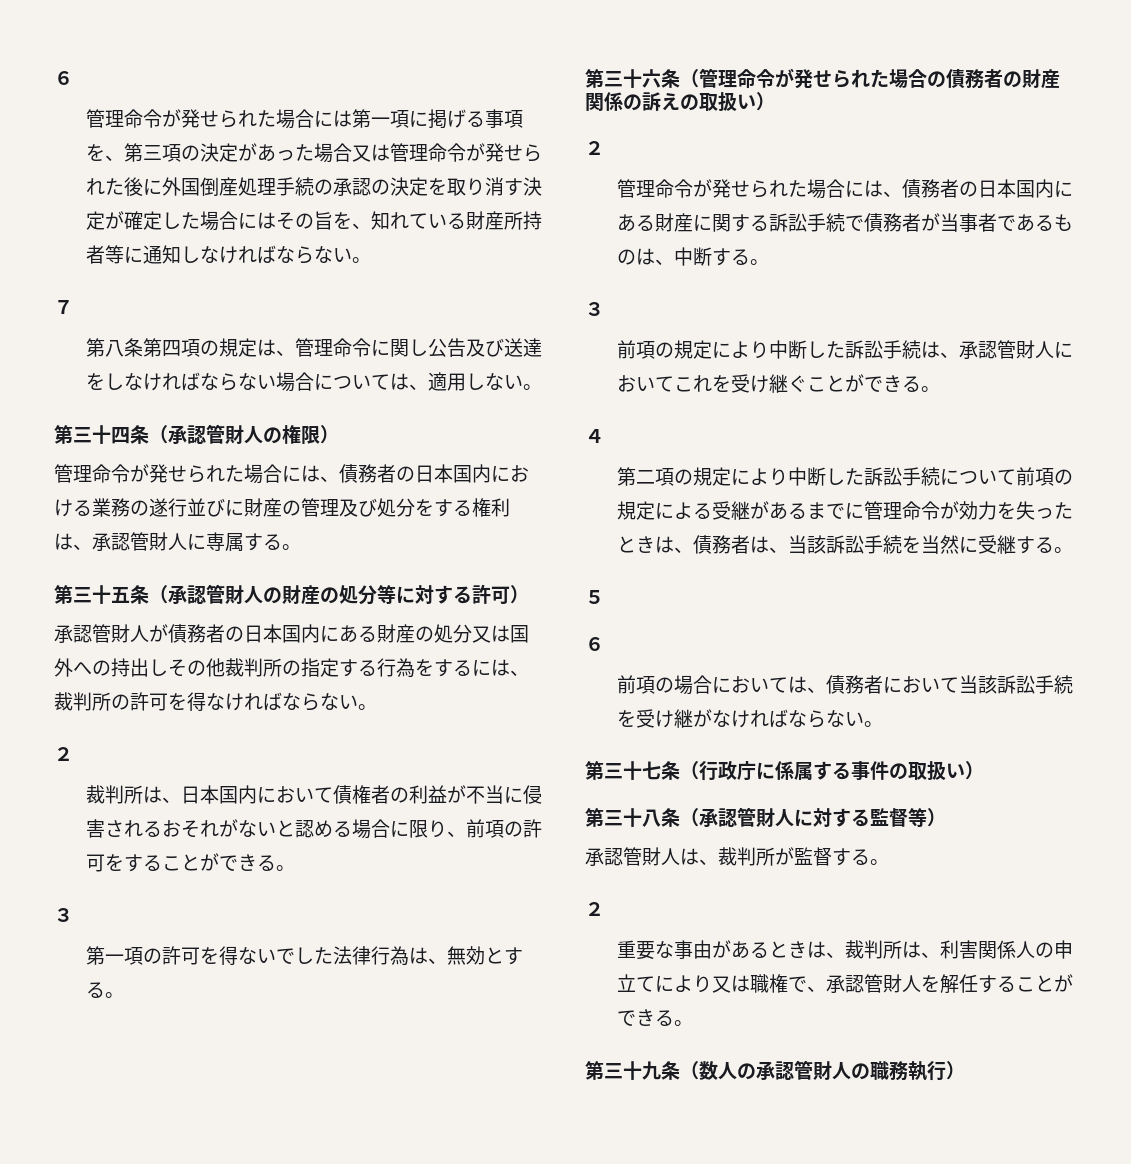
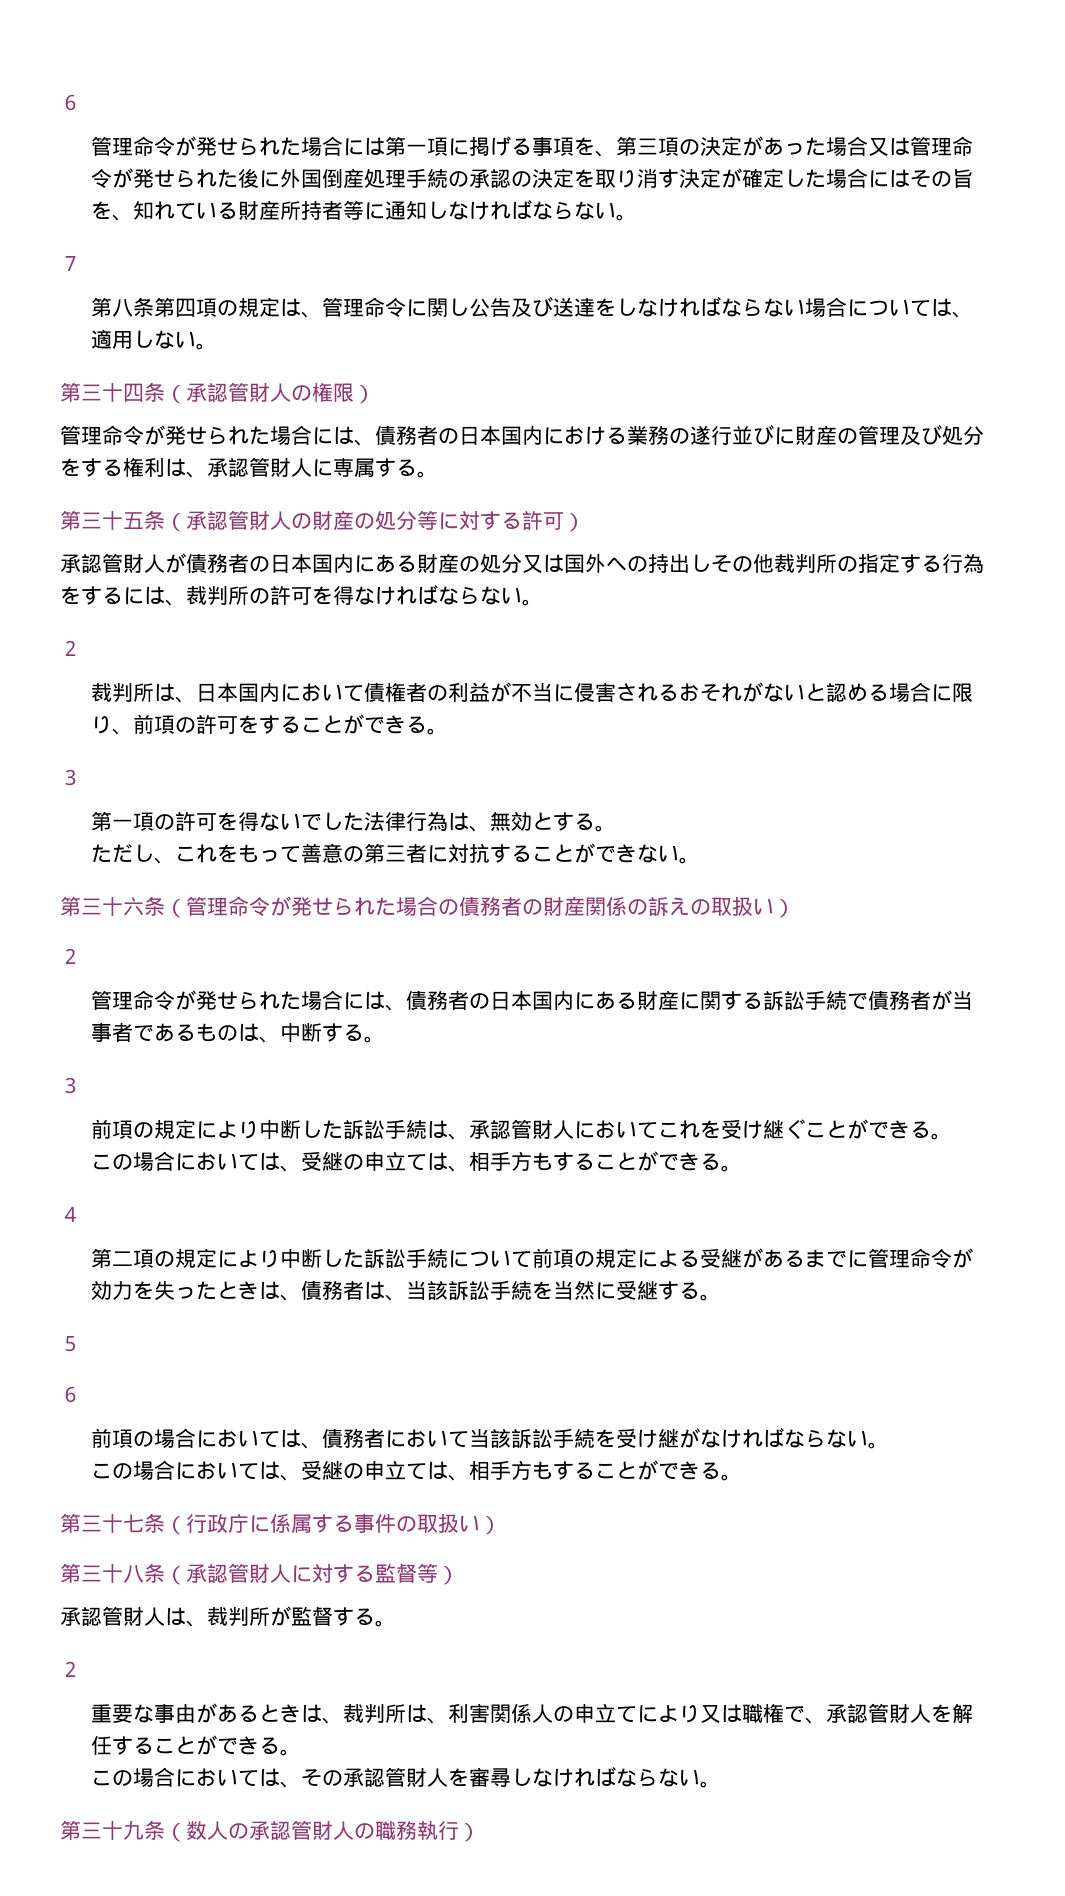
+ ただし、これをもって善意の第三者に対抗することができない。
  前項の規定により中断した訴訟手続は、承認管財人においてこれを受け継ぐことができる。
+ この場合においては、受継の申立ては、相手方もすることができる。
  前項の場合においては、債務者において当該訴訟手続を受け継がなければならない。
+ この場合においては、受継の申立ては、相手方もすることができる。
+ この場合においては、その承認管財人を審尋しなければならない。

